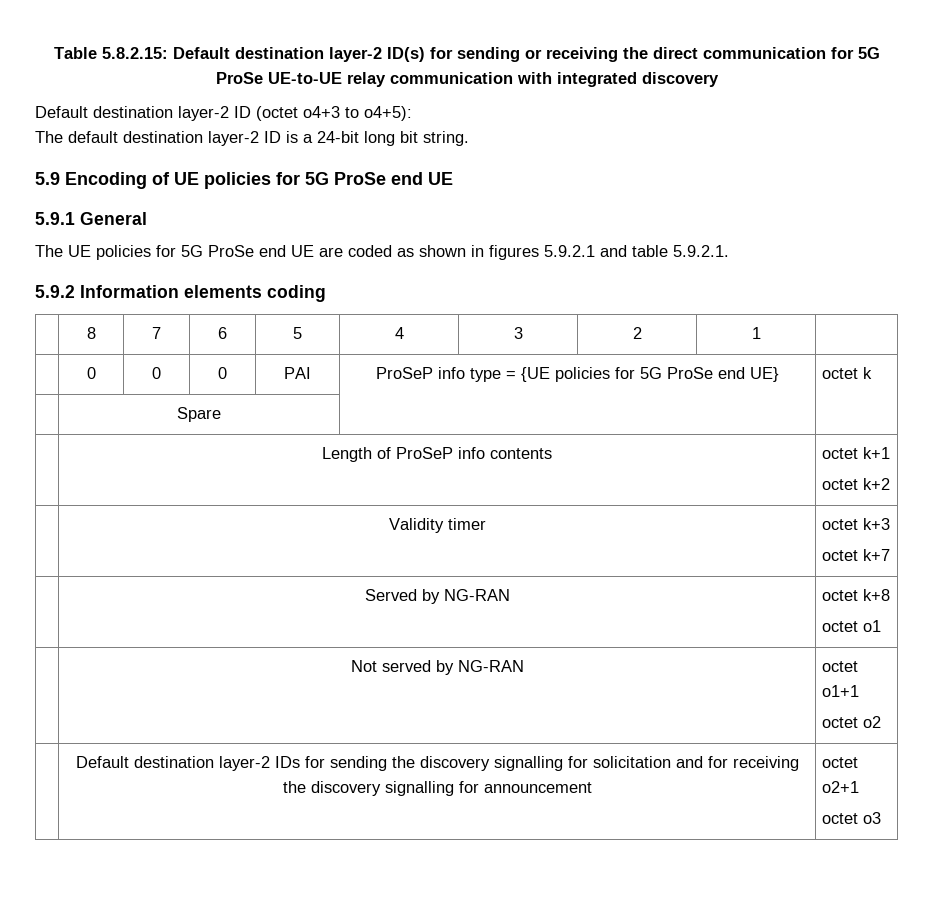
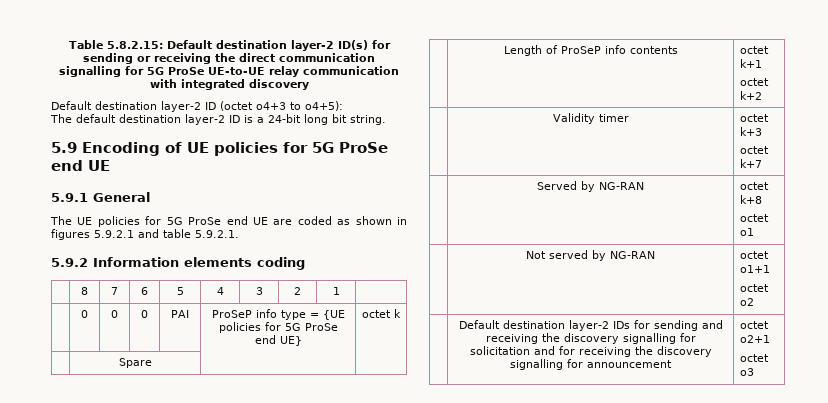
- Table 5.8.2.15: Default destination layer-2 ID(s) for sending or receiving the direct communication for 5G ProSe UE-to-UE relay communication with integrated discovery
+ Table 5.8.2.15: Default destination layer-2 ID(s) for sending or receiving the direct communication signalling for 5G ProSe UE-to-UE relay communication with integrated discovery
- | Default destination layer-2 IDs for sending the discovery signalling for solicitation and for receiving the discovery signalling for announcement | octet o2+1
+ | Default destination layer-2 IDs for sending and receiving the discovery signalling for solicitation and for receiving the discovery signalling for announcement | octet o2+1

